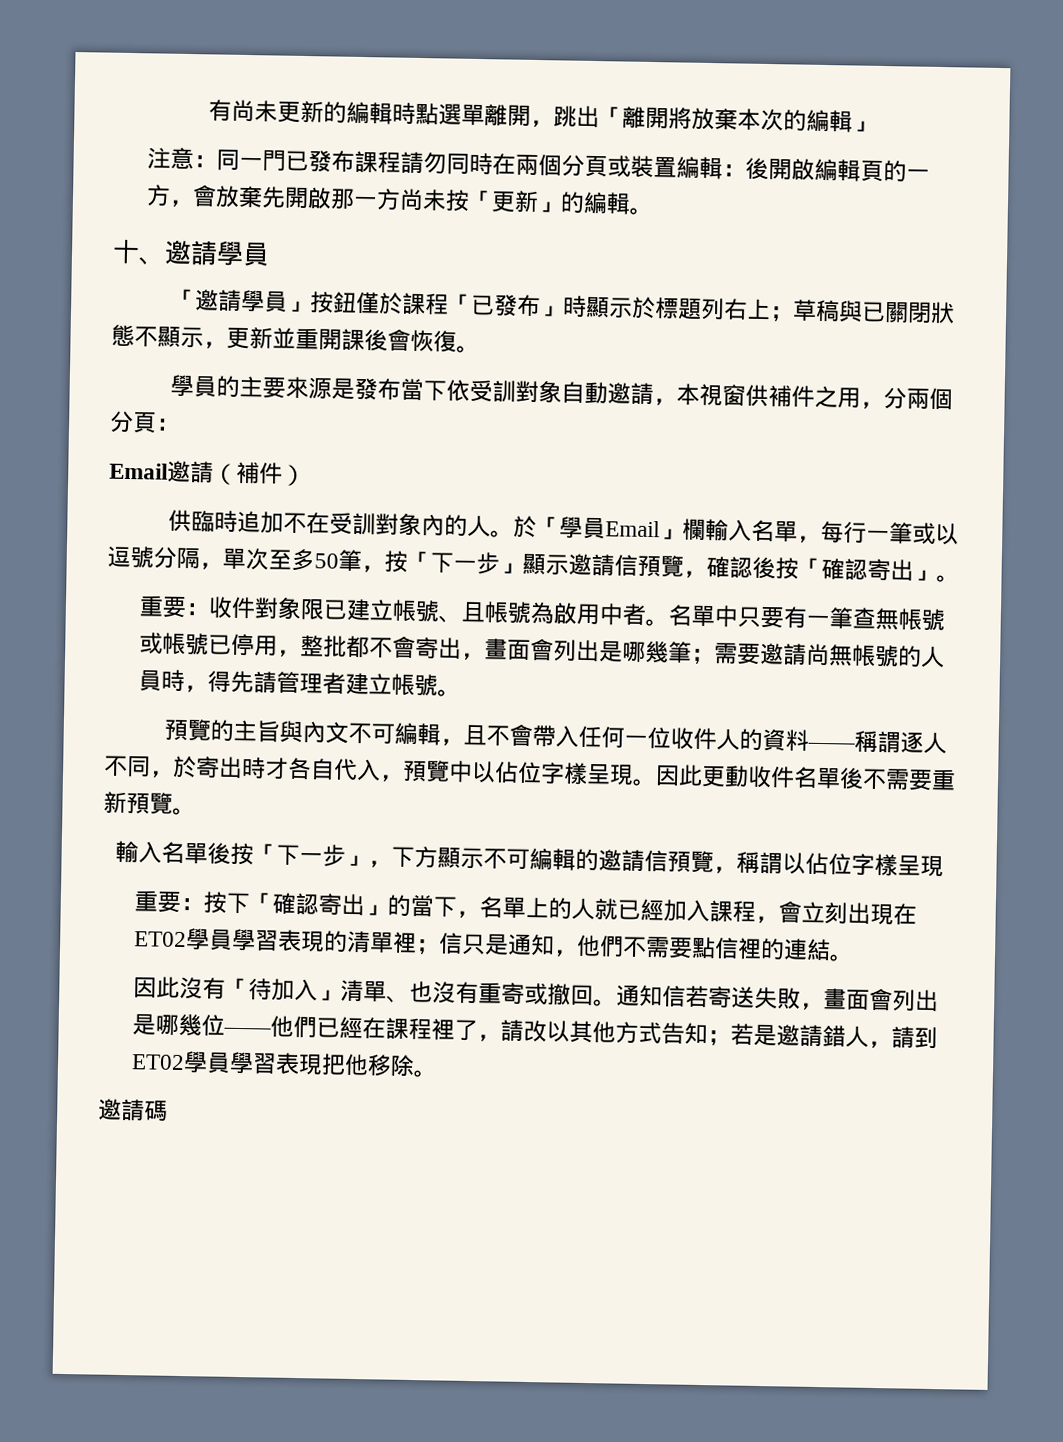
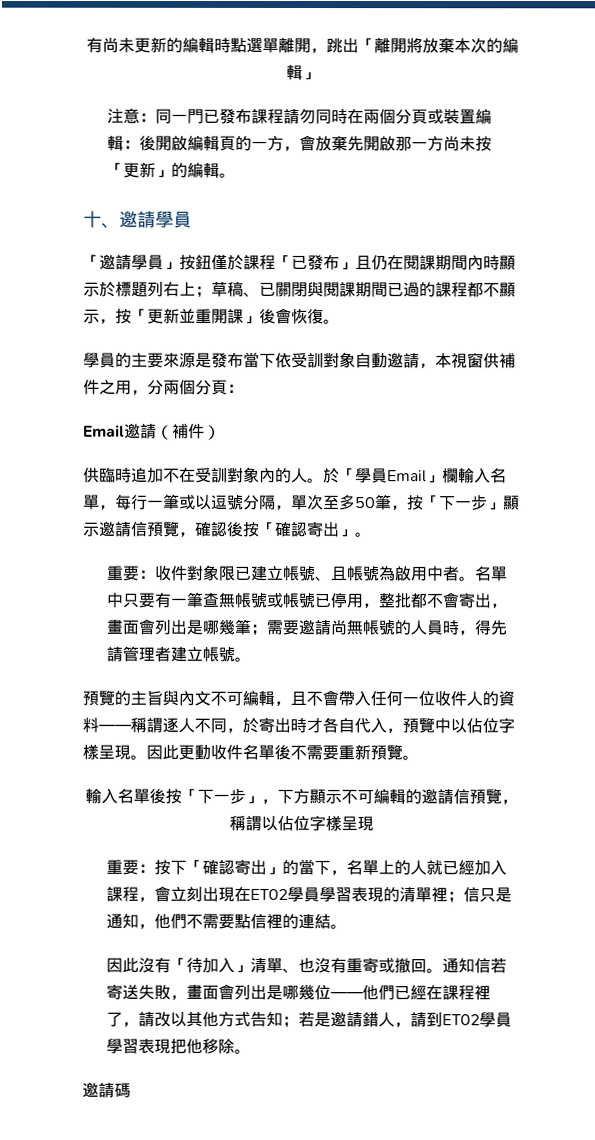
- 「邀請學員」按鈕僅於課程「已發布」時顯示於標題列右上；草稿與已關閉狀態不顯示，更新並重開課後會恢復。
+ 「邀請學員」按鈕僅於課程「已發布」且仍在閱課期間內時顯示於標題列右上；草稿、已關閉與閱課期間已過的課程都不顯示，按「更新並重開課」後會恢復。

